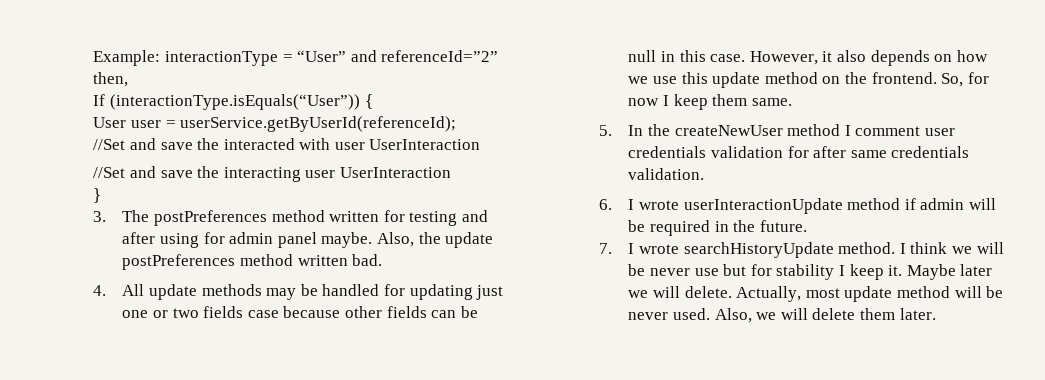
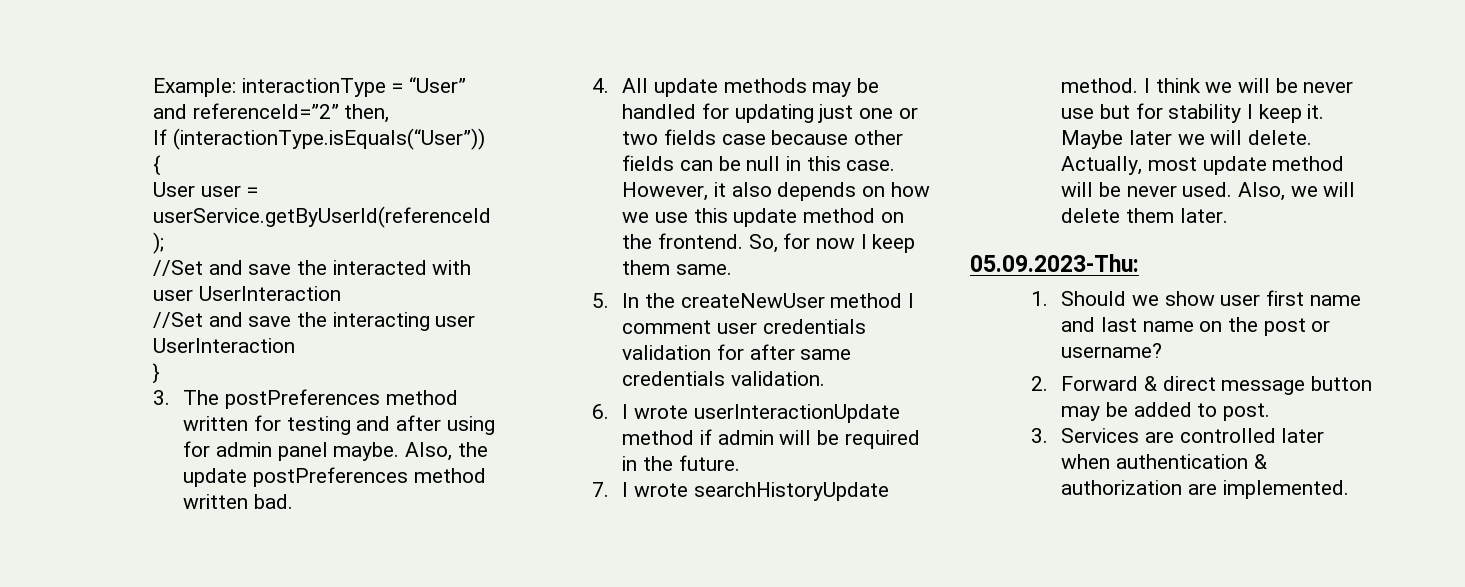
+ 05.09.2023-Thu:
+ 1. Should we show user first name and last name on the post or username?
+ 2. Forward & direct message button may be added to post.
+ 3. Services are controlled later when authentication & authorization are implemented.

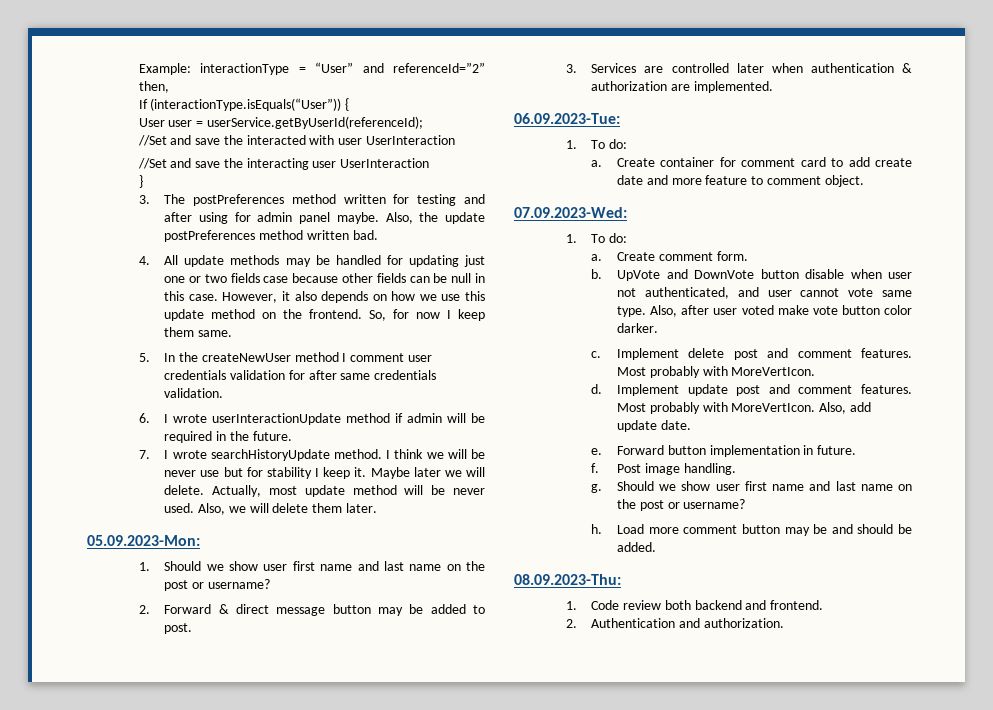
- 05.09.2023-Thu:
+ 05.09.2023-Mon:
+ 06.09.2023-Tue:
+ 1. To do:
+ a. Create container for comment card to add create date and more feature to comment object.
+ 07.09.2023-Wed:
+ 1. To do:
+ a. Create comment form.
+ b. UpVote and DownVote button disable when user not authenticated, and user cannot vote same type. Also, after user voted make vote button color darker.
+ c. Implement delete post and comment features. Most probably with MoreVertIcon.
+ d. Implement update post and comment features. Most probably with MoreVertIcon. Also, add update date.
+ e. Forward button implementation in future.
+ f. Post image handling.
+ g. Should we show user first name and last name on the post or username?
+ h. Load more comment button may be and should be added.
+ 08.09.2023-Thu:
+ 1. Code review both backend and frontend.
+ 2. Authentication and authorization.

